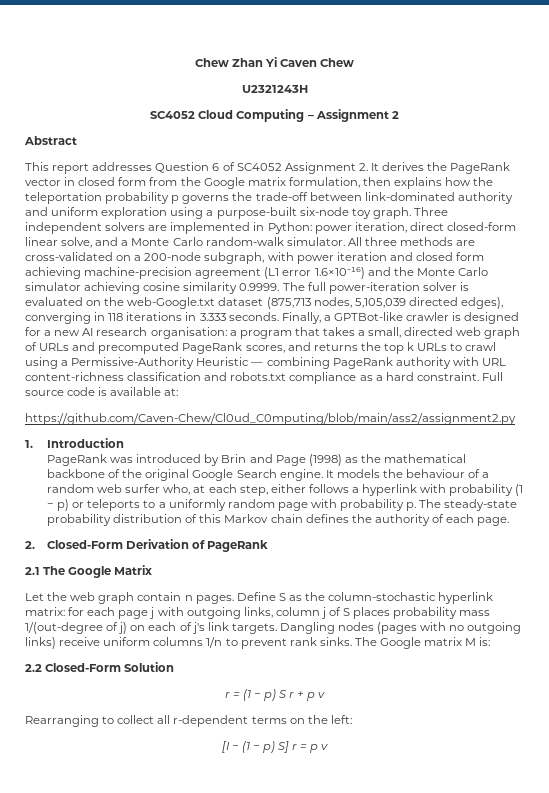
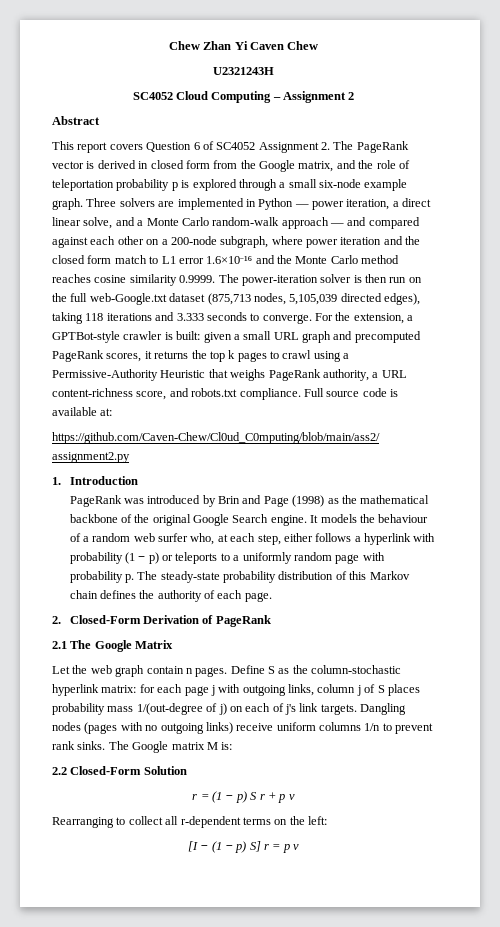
- This report addresses Question 6 of SC4052 Assignment 2. It derives the PageRank vector in closed form from the Google matrix formulation, then explains how the teleportation probability p governs the trade-off between link-dominated authority and uniform exploration using a purpose-built six-node toy graph.
+ This report covers Question 6 of SC4052 Assignment 2. The PageRank vector is derived in closed form from the Google matrix, and the role of teleportation probability p is explored through a small six-node example graph.
- Three independent solvers are implemented in Python: power iteration, direct closed-form linear solve, and a Monte Carlo random-walk simulator. All three methods are cross-validated on a 200-node subgraph, with power iteration and closed form achieving machine-precision agreement (L1 error 1.6×10⁻¹⁶) and the Monte Carlo simulator achieving cosine similarity 0.9999. The full power-iteration solver is evaluated on the web-Google.txt dataset (875,713 nodes, 5,105,039 directed edges), converging in 118 iterations in 3.333 seconds. Finally, a GPTBot-like crawler is designed for a new AI research organisation: a program that takes a small, directed web graph of URLs and precomputed PageRank scores, and returns the top k URLs to crawl using a Permissive-Authority Heuristic — combining PageRank authority with URL content-richness classification and robots.txt compliance as a hard constraint.
+ Three solvers are implemented in Python — power iteration, a direct linear solve, and a Monte Carlo random-walk approach — and compared against each other on a 200-node subgraph, where power iteration and the closed form match to L1 error 1.6×10⁻¹⁶ and the Monte Carlo method reaches cosine similarity 0.9999. The power-iteration solver is then run on the full web-Google.txt dataset (875,713 nodes, 5,105,039 directed edges), taking 118 iterations and 3.333 seconds to converge. For the extension, a GPTBot-style crawler is built: given a small URL graph and precomputed PageRank scores, it returns the top k pages to crawl using a Permissive-Authority Heuristic that weighs PageRank authority, a URL content-richness score, and robots.txt compliance.

